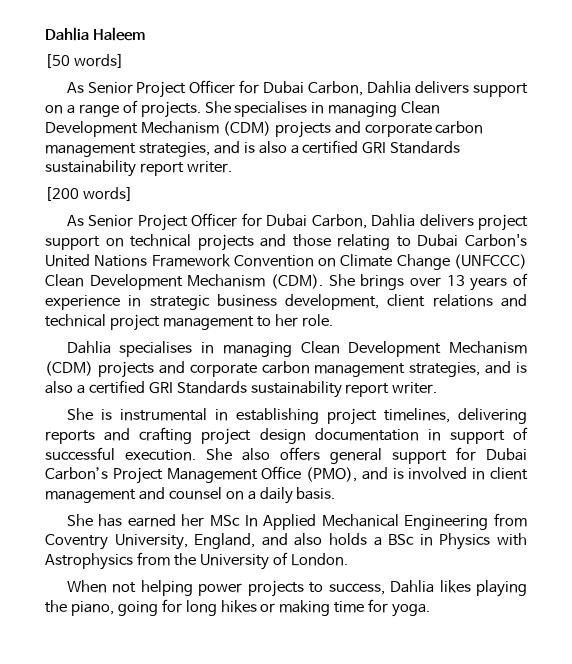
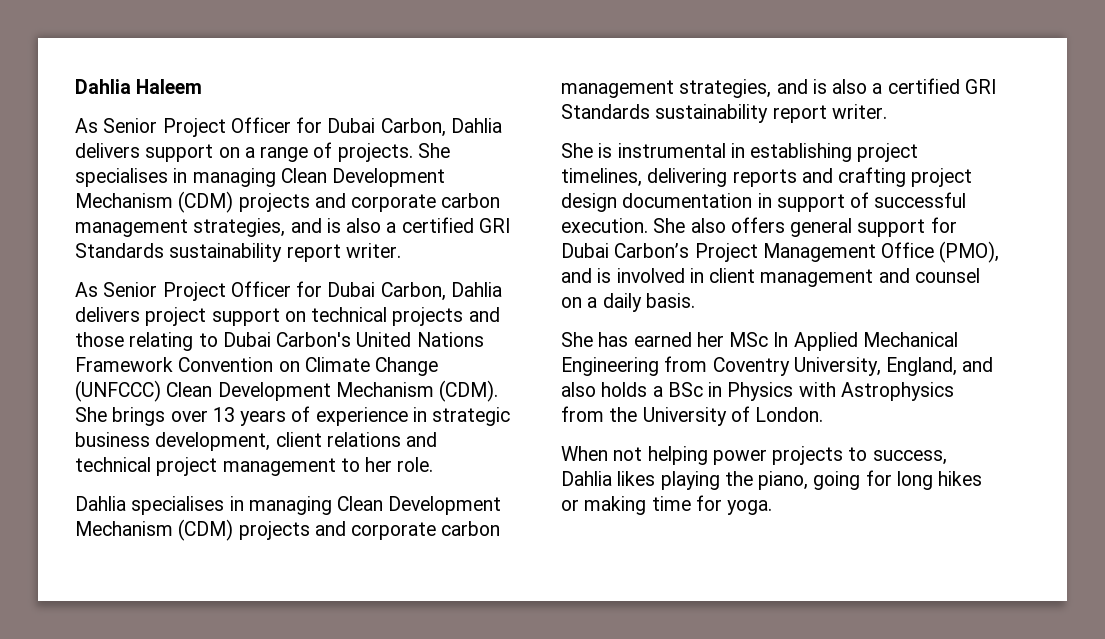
- [50 words]
- [200 words]

